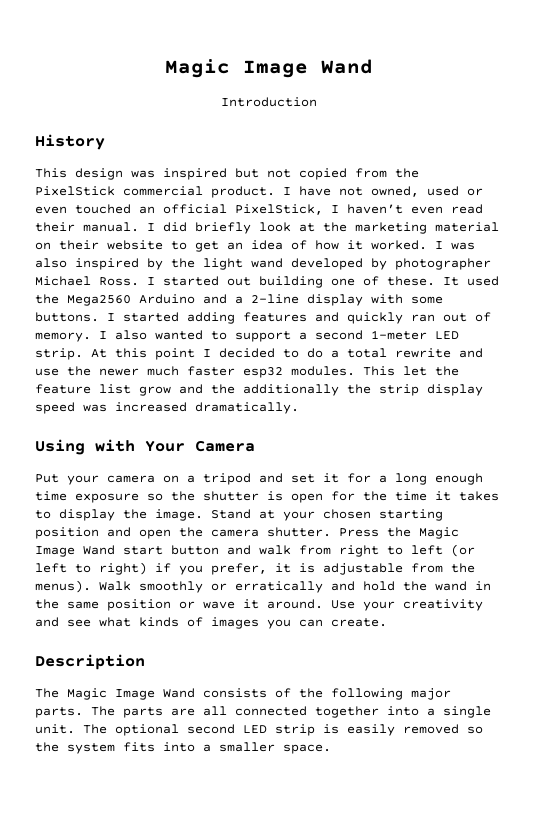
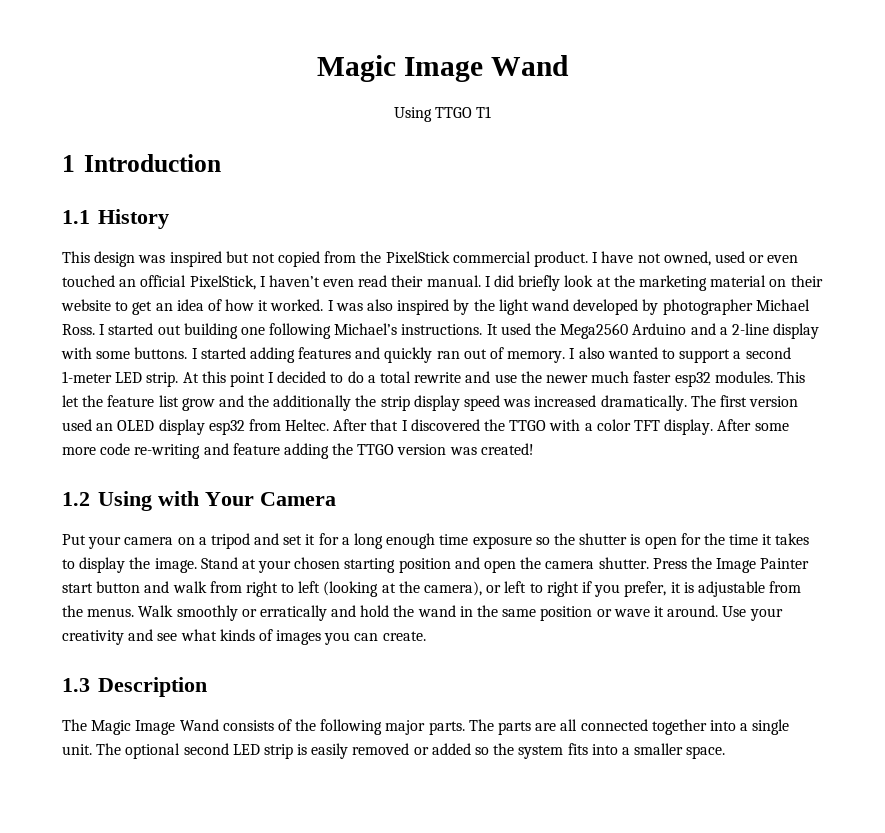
- Introduction
+ Using TTGO T1
+ 1 Introduction
- History
+ 1.1 History
- I started out building one of these.
+ I started out building one following Michael’s instructions.
- This let the feature list grow and the additionally the strip display speed was increased dramatically.
- Using with Your Camera
+ This let the feature list grow and the additionally the strip display speed was increased dramatically. The first version used an OLED display esp32 from Heltec. After that I discovered the TTGO with a color TFT display. After some more code re-writing and feature adding the TTGO version was created!
+ 1.2 Using with Your Camera
- Press the Magic Image Wand start button and walk from right to left (or left to right) if you prefer, it is adjustable from the menus).
+ Press the Image Painter start button and walk from right to left (looking at the camera), or left to right if you prefer, it is adjustable from the menus.
- Description
+ 1.3 Description
- The optional second LED strip is easily removed so the system fits into a smaller space.
+ The optional second LED strip is easily removed or added so the system fits into a smaller space.

